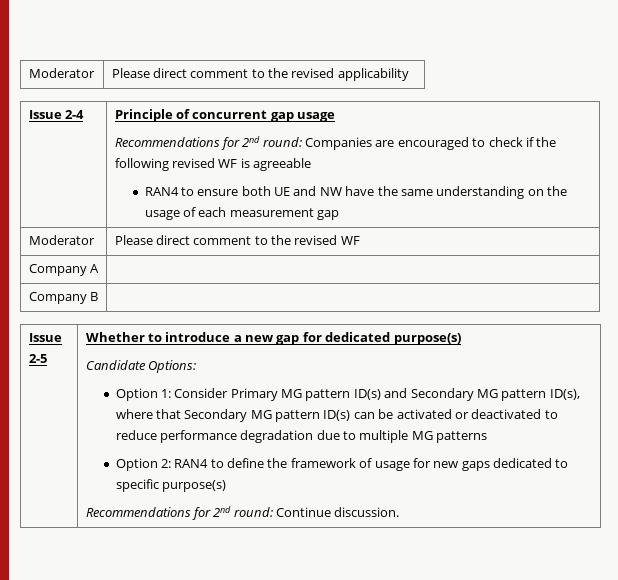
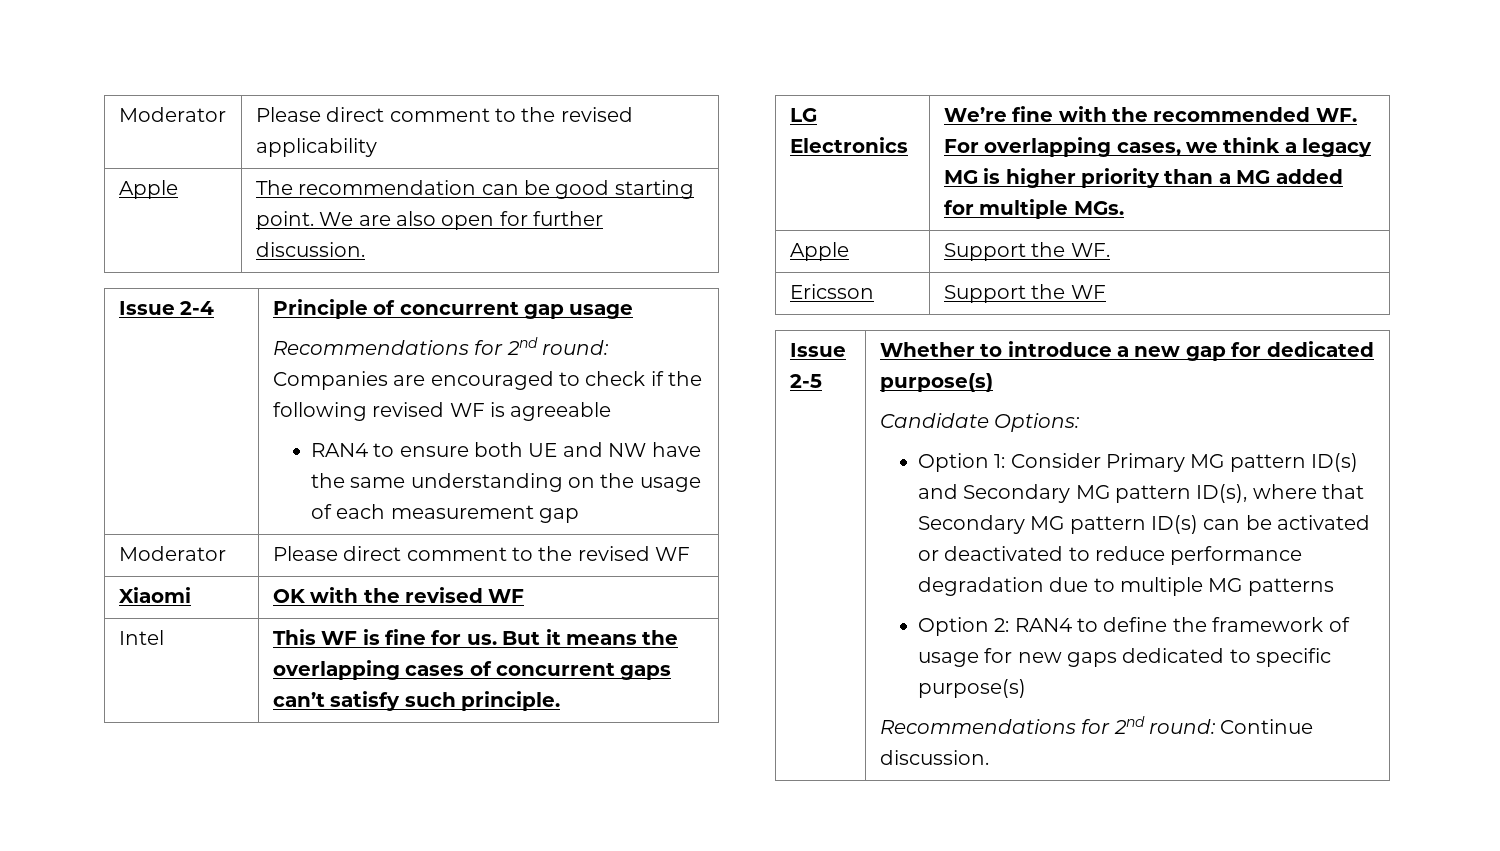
+ Apple | The recommendation can be good starting point. We are also open for further discussion.
- Company A |
- Company B |
+ Xiaomi | OK with the revised WF
+ Intel | This WF is fine for us. But it means the overlapping cases of concurrent gaps can’t satisfy such principle.
+ LG Electronics | We’re fine with the recommended WF. For overlapping cases, we think a legacy MG is higher priority than a MG added for multiple MGs.
+ Apple | Support the WF.
+ Ericsson | Support the WF

